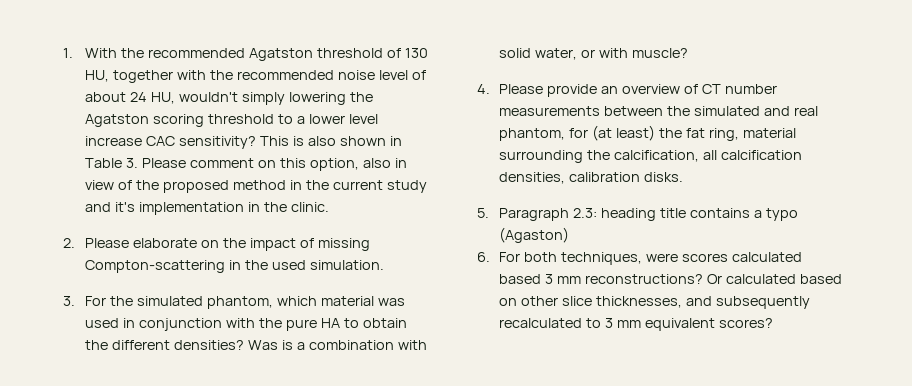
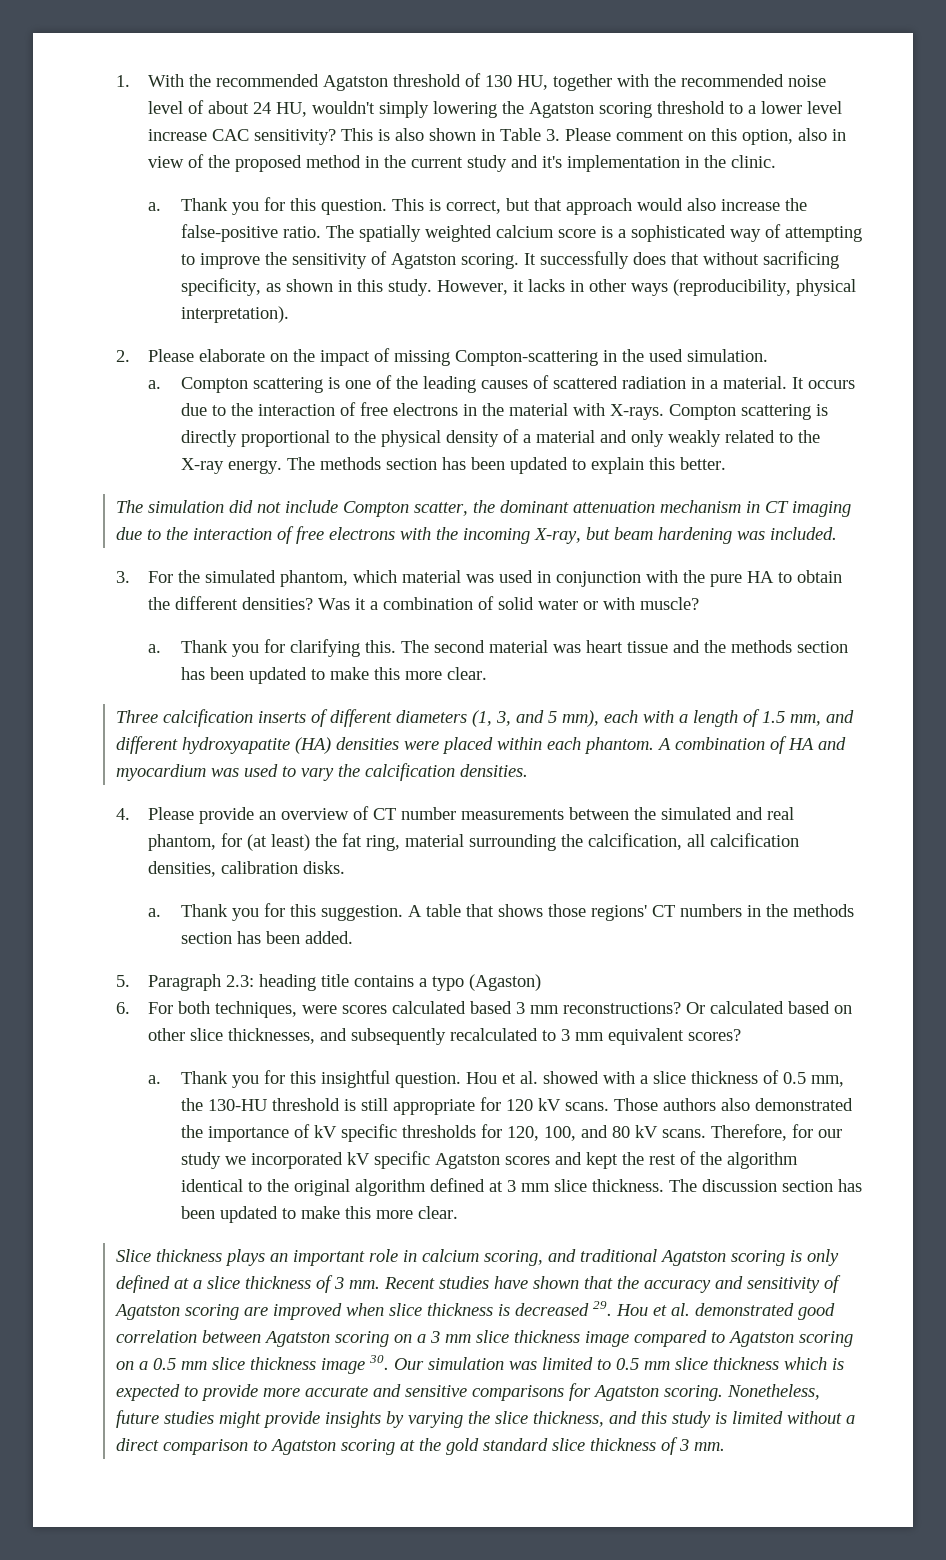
+ a. Thank you for this question. This is correct, but that approach would also increase the false-positive ratio. The spatially weighted calcium score is a sophisticated way of attempting to improve the sensitivity of Agatston scoring. It successfully does that without sacrificing specificity, as shown in this study. However, it lacks in other ways (reproducibility, physical interpretation).
+ a. Compton scattering is one of the leading causes of scattered radiation in a material. It occurs due to the interaction of free electrons in the material with X-rays. Compton scattering is directly proportional to the physical density of a material and only weakly related to the X-ray energy. The methods section has been updated to explain this better.
+ The simulation did not include Compton scatter, the dominant attenuation mechanism in CT imaging due to the interaction of free electrons with the incoming X-ray, but beam hardening was included.
- Was is a combination with solid water, or with muscle?
+ Was it a combination of solid water or with muscle?
+ a. Thank you for clarifying this. The second material was heart tissue and the methods section has been updated to make this more clear.
+ Three calcification inserts of different diameters (1, 3, and 5 mm), each with a length of 1.5 mm, and different hydroxyapatite (HA) densities were placed within each phantom. A combination of HA and myocardium was used to vary the calcification densities.
+ a. Thank you for this suggestion. A table that shows those regions' CT numbers in the methods section has been added.
+ a. Thank you for this insightful question. Hou et al. showed with a slice thickness of 0.5 mm, the 130-HU threshold is still appropriate for 120 kV scans. Those authors also demonstrated the importance of kV specific thresholds for 120, 100, and 80 kV scans. Therefore, for our study we incorporated kV specific Agatston scores and kept the rest of the algorithm identical to the original algorithm defined at 3 mm slice thickness. The discussion section has been updated to make this more clear.
+ Slice thickness plays an important role in calcium scoring, and traditional Agatston scoring is only defined at a slice thickness of 3 mm. Recent studies have shown that the accuracy and sensitivity of Agatston scoring are improved when slice thickness is decreased 29. Hou et al. demonstrated good correlation between Agatston scoring on a 3 mm slice thickness image compared to Agatston scoring on a 0.5 mm slice thickness image 30. Our simulation was limited to 0.5 mm slice thickness which is expected to provide more accurate and sensitive comparisons for Agatston scoring. Nonetheless, future studies might provide insights by varying the slice thickness, and this study is limited without a direct comparison to Agatston scoring at the gold standard slice thickness of 3 mm.

